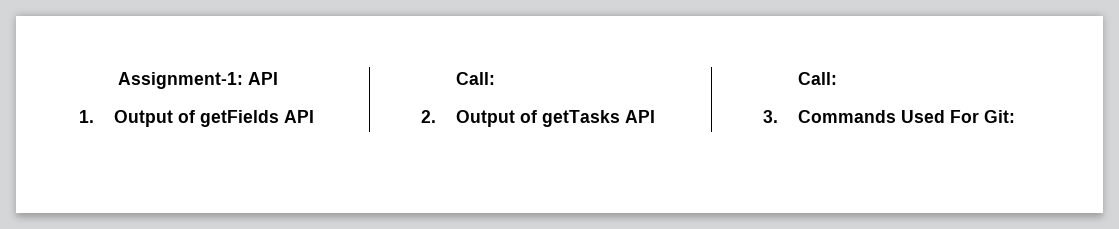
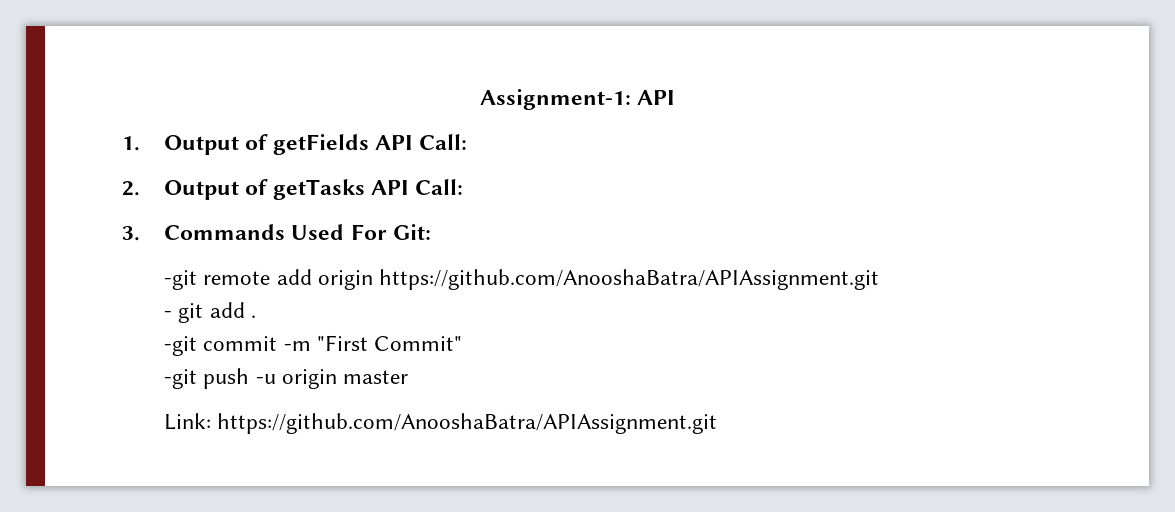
+ -git remote add origin https://github.com/AnooshaBatra/APIAssignment.git
+ - git add .
+ -git commit -m "First Commit"
+ -git push -u origin master
+ Link: https://github.com/AnooshaBatra/APIAssignment.git

